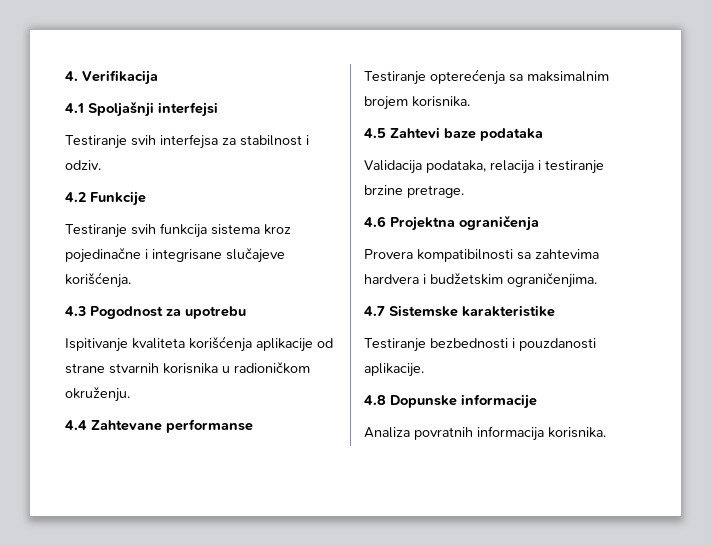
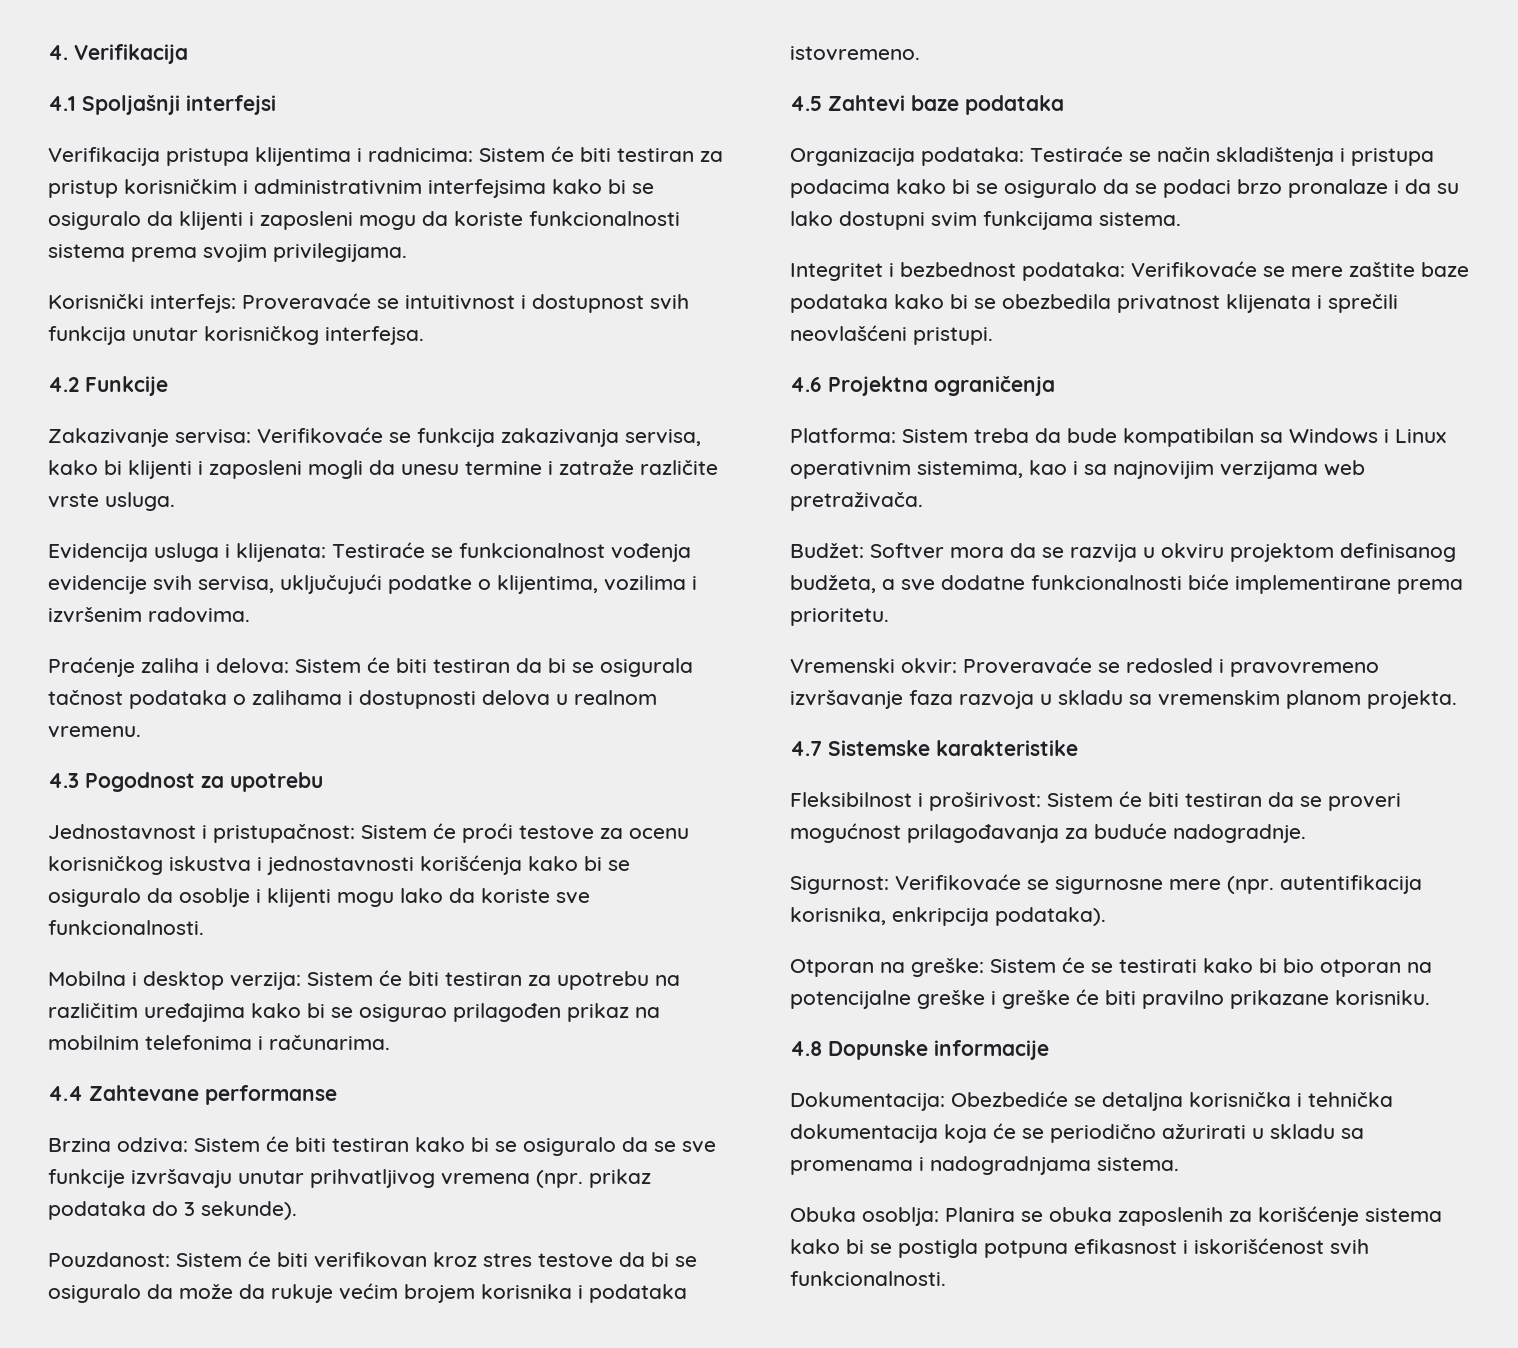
- Testiranje svih interfejsa za stabilnost i odziv.
+ Verifikacija pristupa klijentima i radnicima: Sistem će biti testiran za pristup korisničkim i administrativnim interfejsima kako bi se osiguralo da klijenti i zaposleni mogu da koriste funkcionalnosti sistema prema svojim privilegijama.
+ Korisnički interfejs: Proveravaće se intuitivnost i dostupnost svih funkcija unutar korisničkog interfejsa.
  4.2 Funkcije
- Testiranje svih funkcija sistema kroz pojedinačne i integrisane slučajeve korišćenja.
+ Zakazivanje servisa: Verifikovaće se funkcija zakazivanja servisa, kako bi klijenti i zaposleni mogli da unesu termine i zatraže različite vrste usluga.
+ Evidencija usluga i klijenata: Testiraće se funkcionalnost vođenja evidencije svih servisa, uključujući podatke o klijentima, vozilima i izvršenim radovima.
+ Praćenje zaliha i delova: Sistem će biti testiran da bi se osigurala tačnost podataka o zalihama i dostupnosti delova u realnom vremenu.
  4.3 Pogodnost za upotrebu
- Ispitivanje kvaliteta korišćenja aplikacije od strane stvarnih korisnika u radioničkom okruženju.
+ Jednostavnost i pristupačnost: Sistem će proći testove za ocenu korisničkog iskustva i jednostavnosti korišćenja kako bi se osiguralo da osoblje i klijenti mogu lako da koriste sve funkcionalnosti.
+ Mobilna i desktop verzija: Sistem će biti testiran za upotrebu na različitim uređajima kako bi se osigurao prilagođen prikaz na mobilnim telefonima i računarima.
  4.4 Zahtevane performanse
- Testiranje opterećenja sa maksimalnim brojem korisnika.
+ Brzina odziva: Sistem će biti testiran kako bi se osiguralo da se sve funkcije izvršavaju unutar prihvatljivog vremena (npr. prikaz podataka do 3 sekunde).
+ Pouzdanost: Sistem će biti verifikovan kroz stres testove da bi se osiguralo da može da rukuje većim brojem korisnika i podataka istovremeno.
  4.5 Zahtevi baze podataka
- Validacija podataka, relacija i testiranje brzine pretrage.
+ Organizacija podataka: Testiraće se način skladištenja i pristupa podacima kako bi se osiguralo da se podaci brzo pronalaze i da su lako dostupni svim funkcijama sistema.
+ Integritet i bezbednost podataka: Verifikovaće se mere zaštite baze podataka kako bi se obezbedila privatnost klijenata i sprečili neovlašćeni pristupi.
  4.6 Projektna ograničenja
- Provera kompatibilnosti sa zahtevima hardvera i budžetskim ograničenjima.
+ Platforma: Sistem treba da bude kompatibilan sa Windows i Linux operativnim sistemima, kao i sa najnovijim verzijama web pretraživača.
+ Budžet: Softver mora da se razvija u okviru projektom definisanog budžeta, a sve dodatne funkcionalnosti biće implementirane prema prioritetu.
+ Vremenski okvir: Proveravaće se redosled i pravovremeno izvršavanje faza razvoja u skladu sa vremenskim planom projekta.
  4.7 Sistemske karakteristike
- Testiranje bezbednosti i pouzdanosti aplikacije.
+ Fleksibilnost i proširivost: Sistem će biti testiran da se proveri mogućnost prilagođavanja za buduće nadogradnje.
+ Sigurnost: Verifikovaće se sigurnosne mere (npr. autentifikacija korisnika, enkripcija podataka).
+ Otporan na greške: Sistem će se testirati kako bi bio otporan na potencijalne greške i greške će biti pravilno prikazane korisniku.
  4.8 Dopunske informacije
- Analiza povratnih informacija korisnika.
+ Dokumentacija: Obezbediće se detaljna korisnička i tehnička dokumentacija koja će se periodično ažurirati u skladu sa promenama i nadogradnjama sistema.
+ Obuka osoblja: Planira se obuka zaposlenih za korišćenje sistema kako bi se postigla potpuna efikasnost i iskorišćenost svih funkcionalnosti.

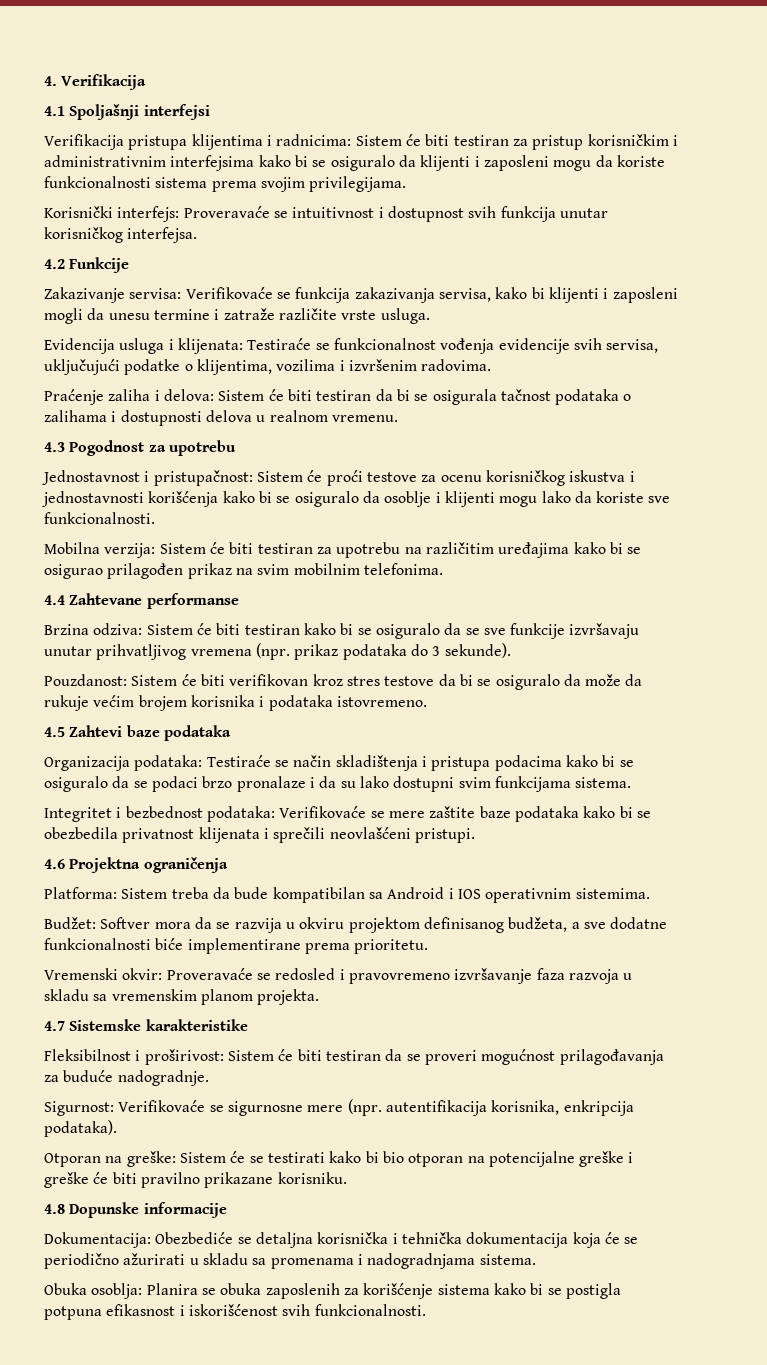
- Mobilna i desktop verzija: Sistem će biti testiran za upotrebu na različitim uređajima kako bi se osigurao prilagođen prikaz na mobilnim telefonima i računarima.
+ Mobilna verzija: Sistem će biti testiran za upotrebu na različitim uređajima kako bi se osigurao prilagođen prikaz na svim mobilnim telefonima.
- Platforma: Sistem treba da bude kompatibilan sa Windows i Linux operativnim sistemima, kao i sa najnovijim verzijama web pretraživača.
+ Platforma: Sistem treba da bude kompatibilan sa Android i IOS operativnim sistemima.

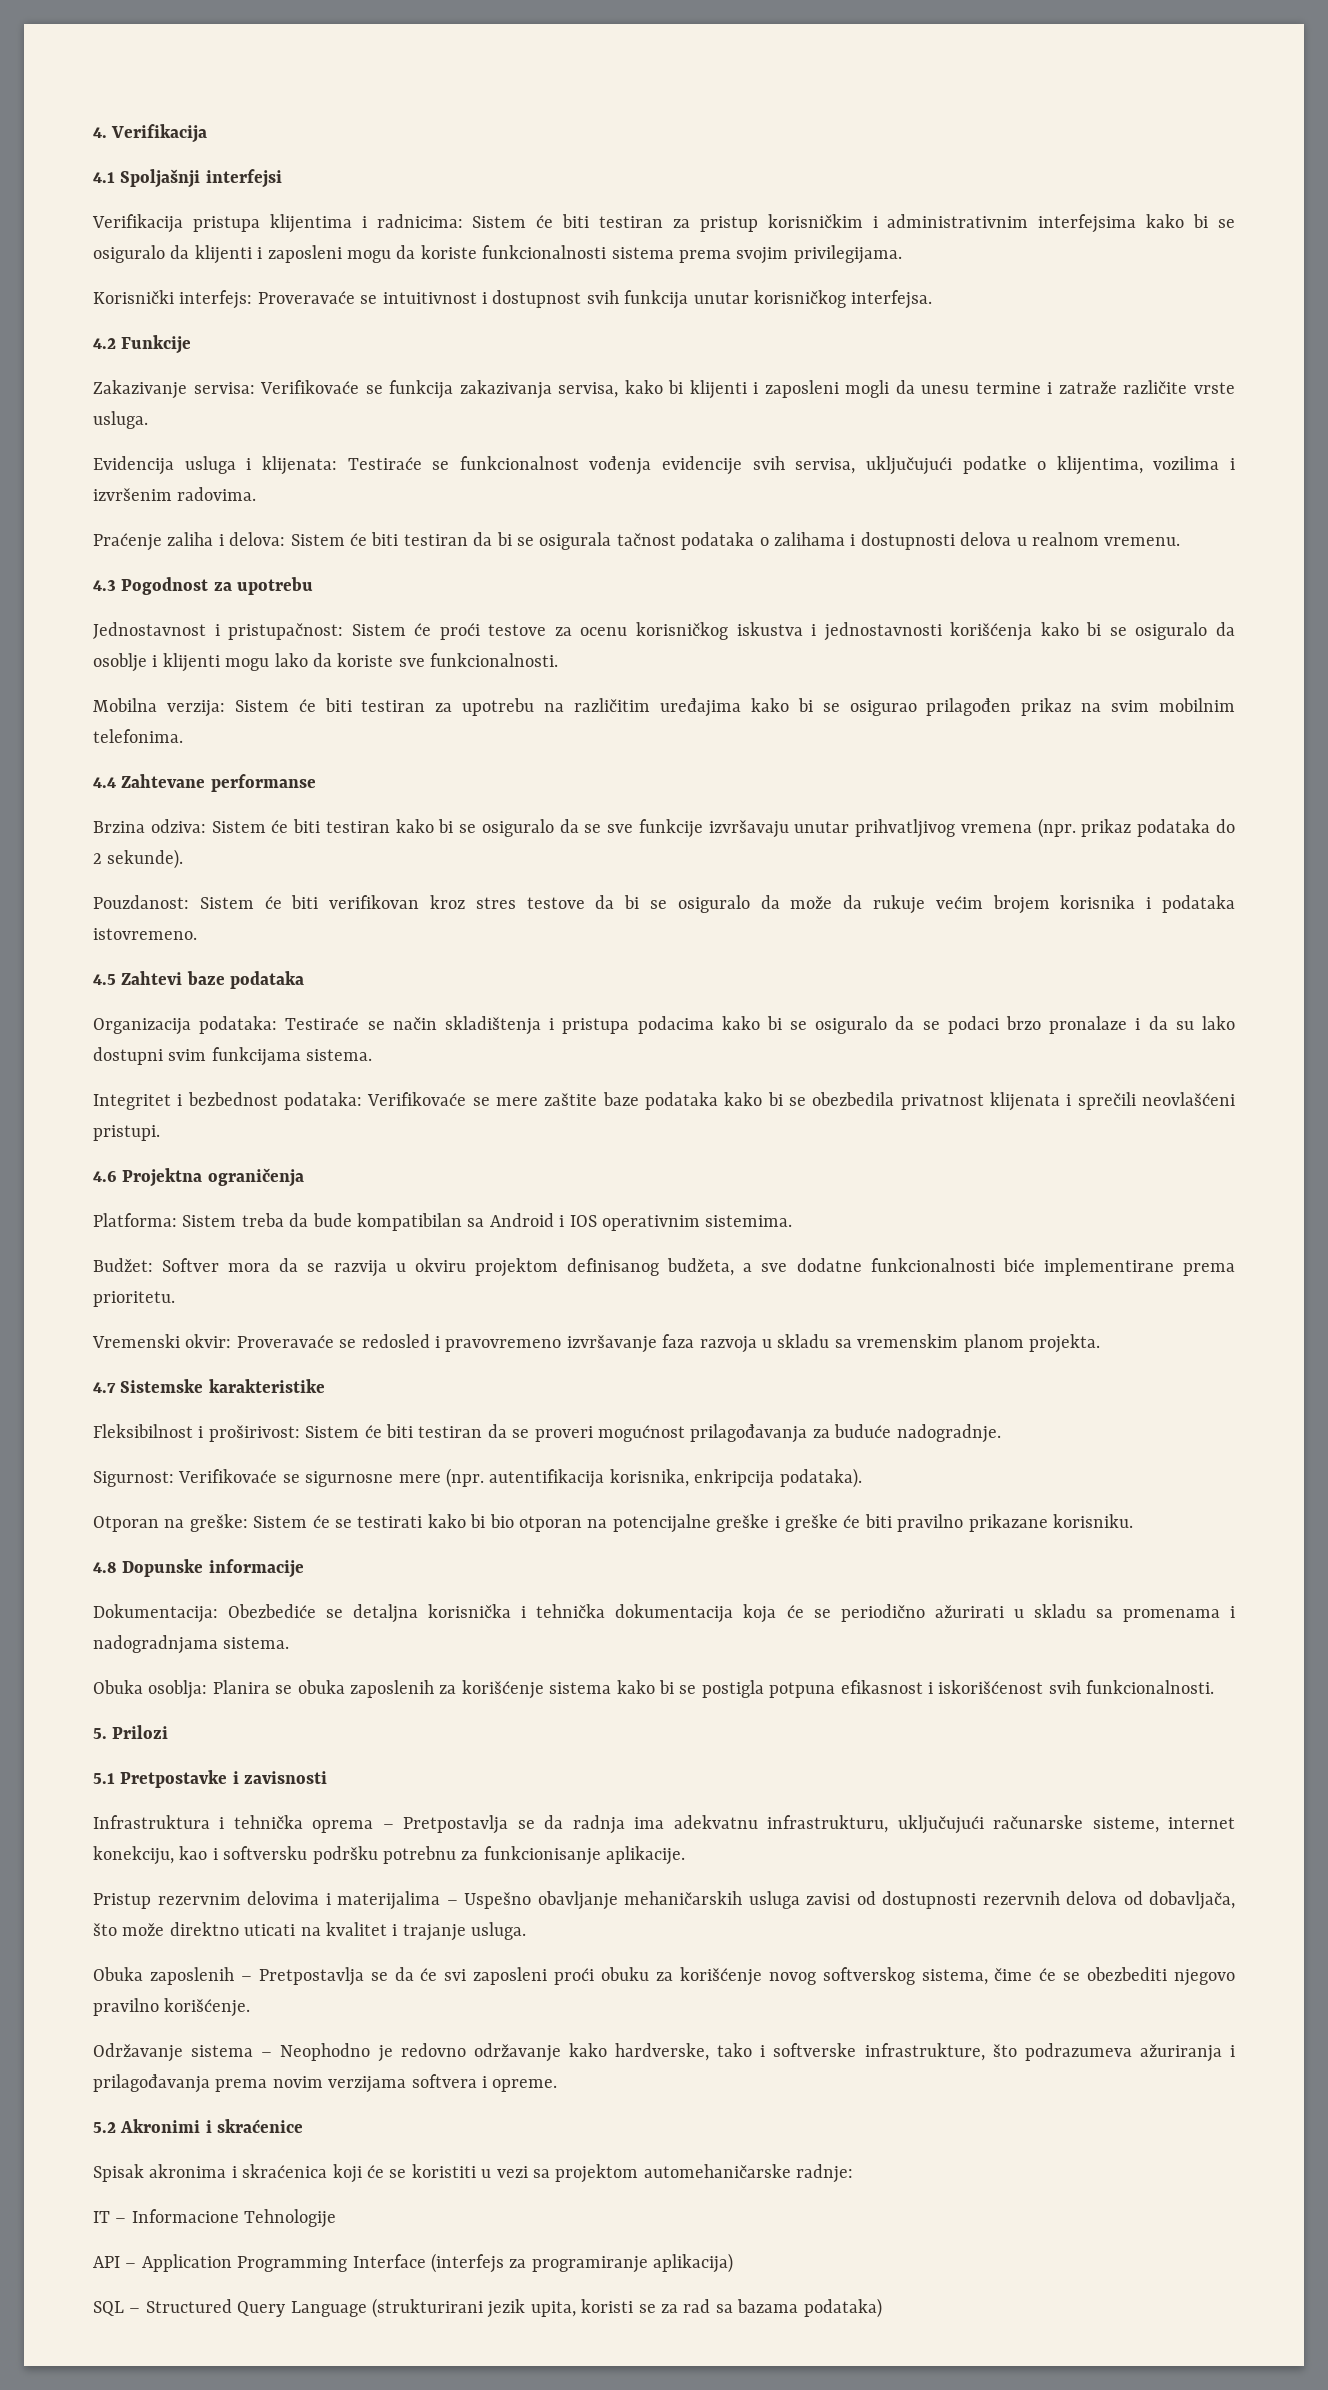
- Brzina odziva: Sistem će biti testiran kako bi se osiguralo da se sve funkcije izvršavaju unutar prihvatljivog vremena (npr. prikaz podataka do 3 sekunde).
+ Brzina odziva: Sistem će biti testiran kako bi se osiguralo da se sve funkcije izvršavaju unutar prihvatljivog vremena (npr. prikaz podataka do 2 sekunde).
+ 5. Prilozi
+ 5.1 Pretpostavke i zavisnosti
+ Infrastruktura i tehnička oprema – Pretpostavlja se da radnja ima adekvatnu infrastrukturu, uključujući računarske sisteme, internet konekciju, kao i softversku podršku potrebnu za funkcionisanje aplikacije.
+ Pristup rezervnim delovima i materijalima – Uspešno obavljanje mehaničarskih usluga zavisi od dostupnosti rezervnih delova od dobavljača, što može direktno uticati na kvalitet i trajanje usluga.
+ Obuka zaposlenih – Pretpostavlja se da će svi zaposleni proći obuku za korišćenje novog softverskog sistema, čime će se obezbediti njegovo pravilno korišćenje.
+ Održavanje sistema – Neophodno je redovno održavanje kako hardverske, tako i softverske infrastrukture, što podrazumeva ažuriranja i prilagođavanja prema novim verzijama softvera i opreme.
+ 5.2 Akronimi i skraćenice
+ Spisak akronima i skraćenica koji će se koristiti u vezi sa projektom automehaničarske radnje:
+ IT – Informacione Tehnologije
+ API – Application Programming Interface (interfejs za programiranje aplikacija)
+ SQL – Structured Query Language (strukturirani jezik upita, koristi se za rad sa bazama podataka)

